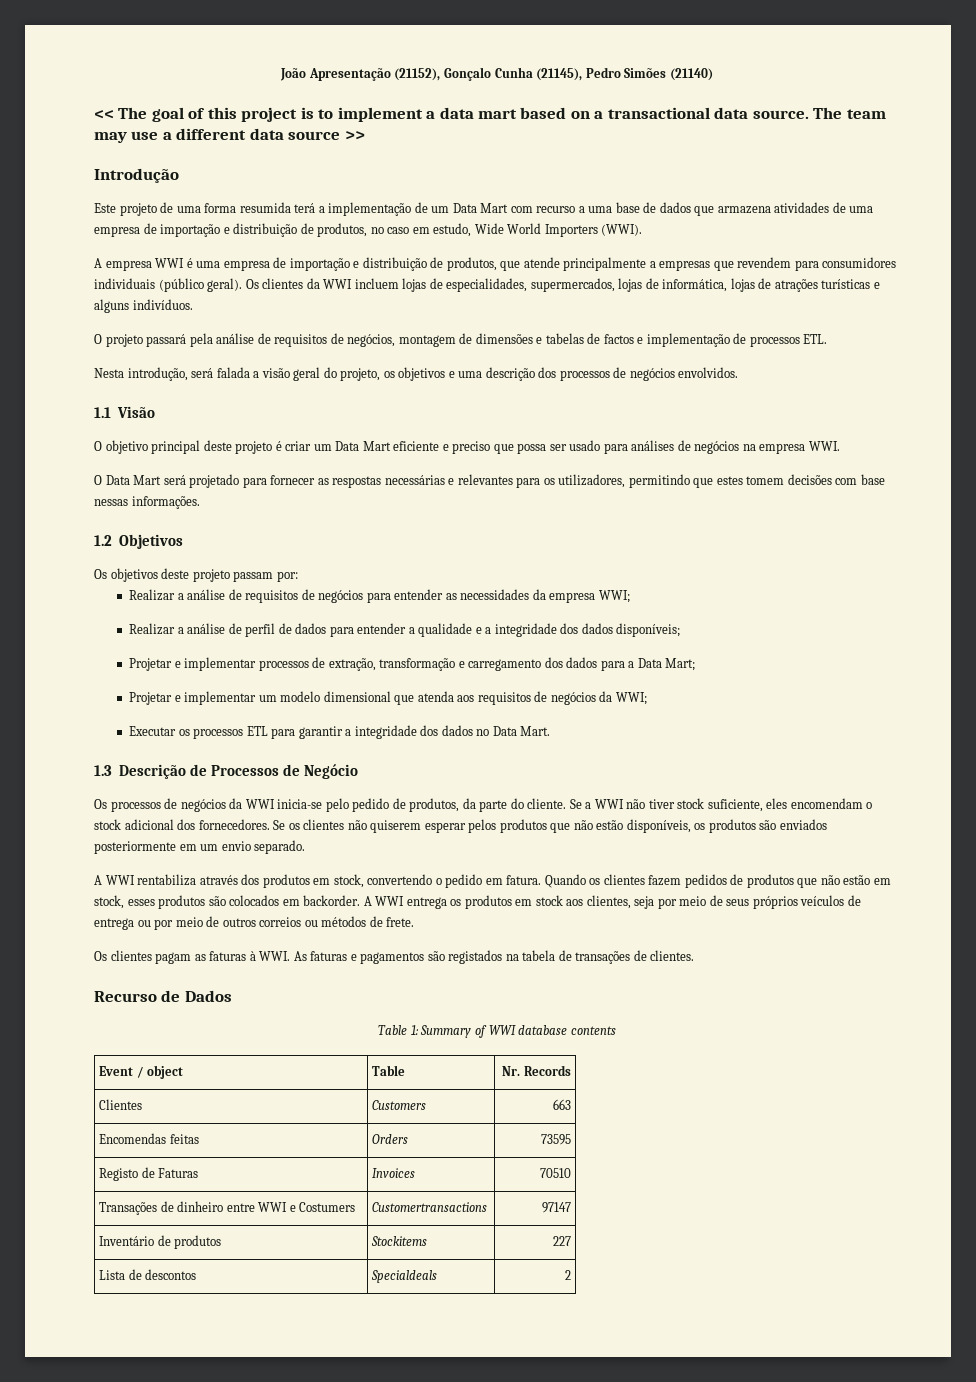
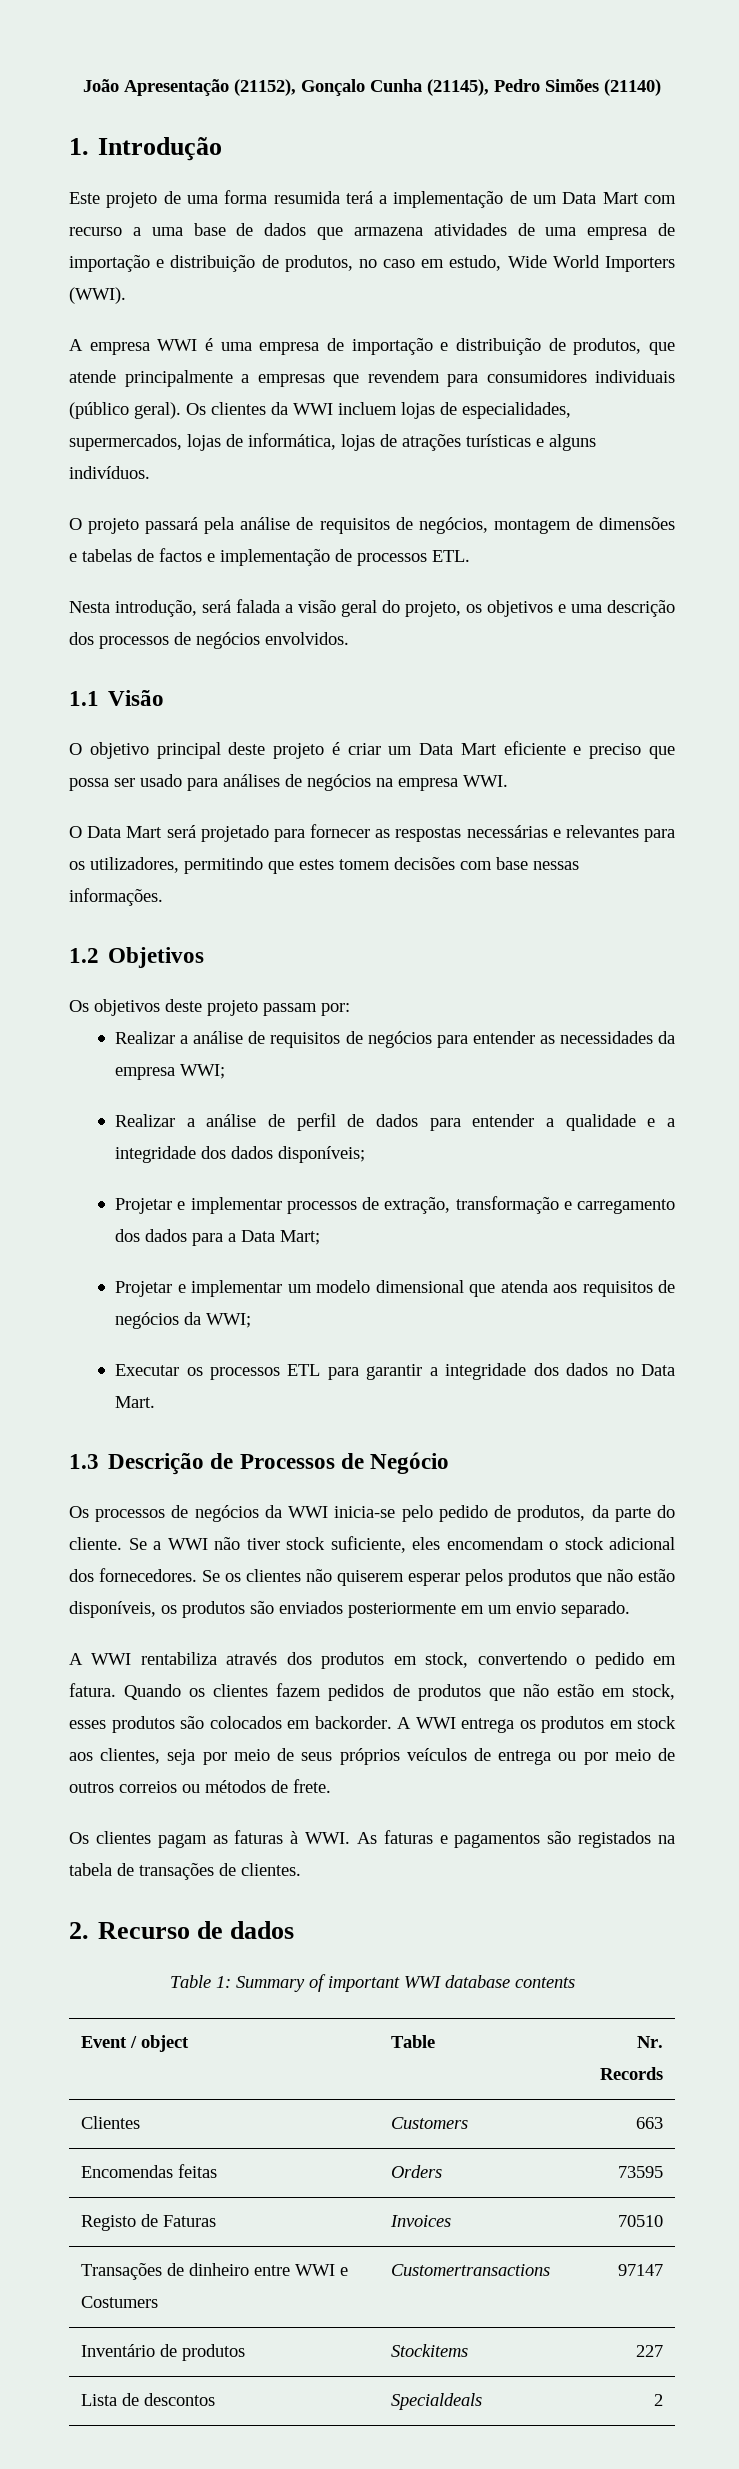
- << The goal of this project is to implement a data mart based on a transactional data source. The team may use a different data source >>
- Introdução
+ 1. Introdução
- Recurso de Dados
+ 2. Recurso de dados
- Table 1: Summary of WWI database contents
+ Table 1: Summary of important WWI database contents

